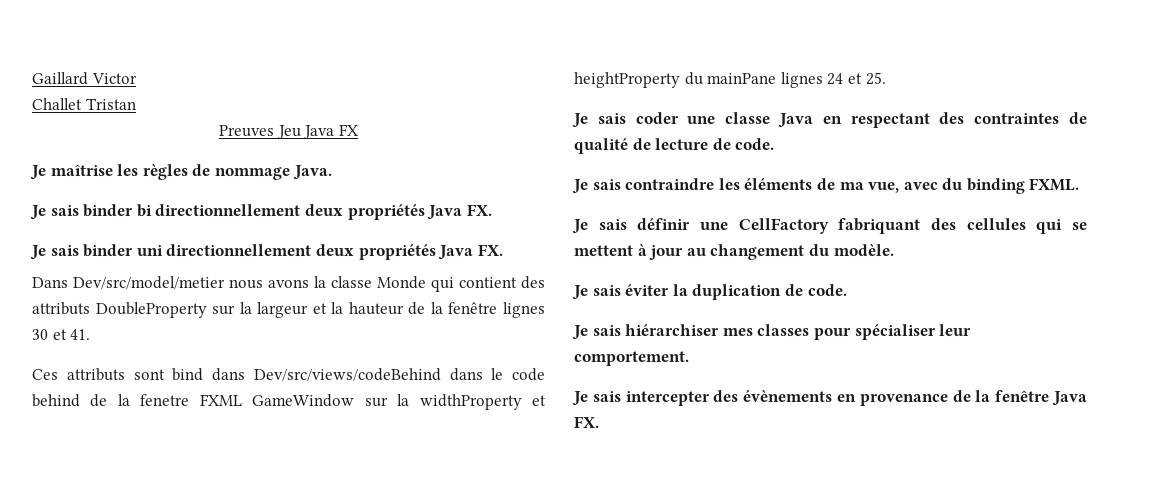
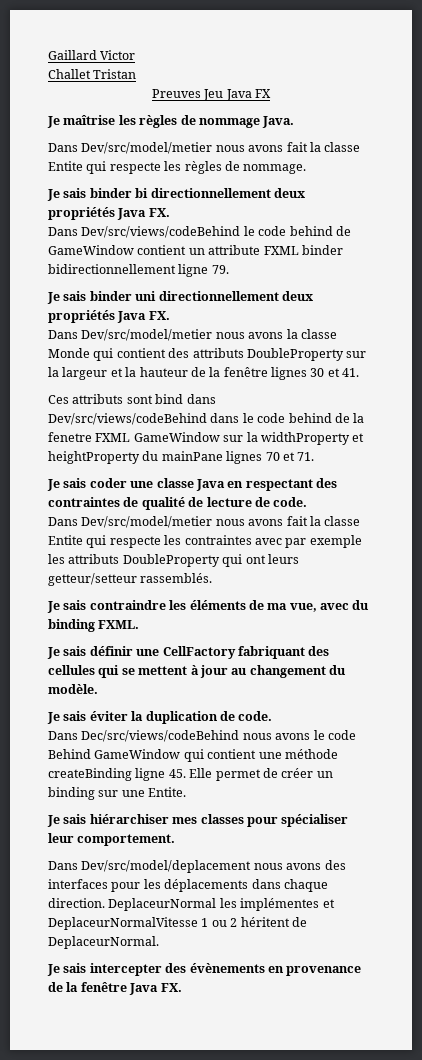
+ Dans Dev/src/model/metier nous avons fait la classe Entite qui respecte les règles de nommage.
+ Dans Dev/src/views/codeBehind le code behind de GameWindow contient un attribute FXML binder bidirectionnellement ligne 79.
- Ces attributs sont bind dans Dev/src/views/codeBehind dans le code behind de la fenetre FXML GameWindow sur la widthProperty et heightProperty du mainPane lignes 24 et 25.
+ Ces attributs sont bind dans Dev/src/views/codeBehind dans le code behind de la fenetre FXML GameWindow sur la widthProperty et heightProperty du mainPane lignes 70 et 71.
+ Dans Dev/src/model/metier nous avons fait la classe Entite qui respecte les contraintes avec par exemple les attributs DoubleProperty qui ont leurs getteur/setteur rassemblés.
+ Dans Dec/src/views/codeBehind nous avons le code Behind GameWindow qui contient une méthode createBinding ligne 45. Elle permet de créer un binding sur une Entite.
+ Dans Dev/src/model/deplacement nous avons des interfaces pour les déplacements dans chaque direction. DeplaceurNormal les implémentes et DeplaceurNormalVitesse 1 ou 2 héritent de DeplaceurNormal.

